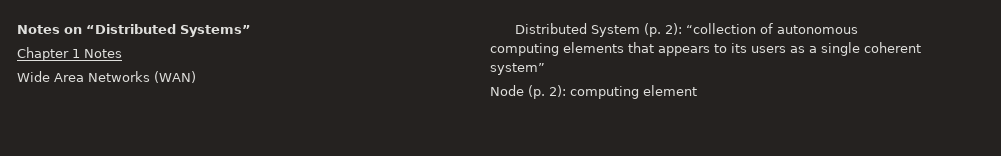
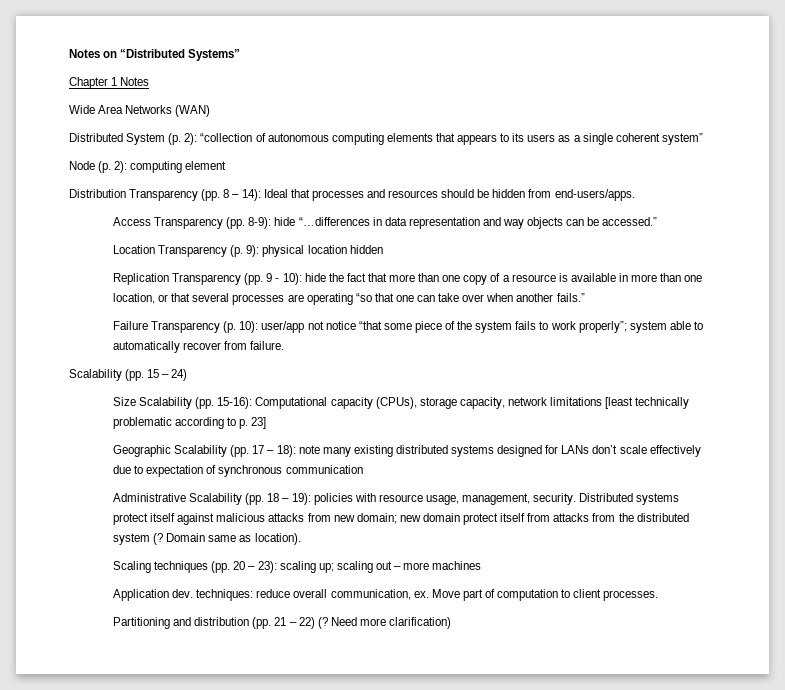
+ Distribution Transparency (pp. 8 – 14): Ideal that processes and resources should be hidden from end-users/apps.
+ Access Transparency (pp. 8-9): hide “…differences in data representation and way objects can be accessed.”
+ Location Transparency (p. 9): physical location hidden
+ Replication Transparency (pp. 9 - 10): hide the fact that more than one copy of a resource is available in more than one location, or that several processes are operating “so that one can take over when another fails.”
+ Failure Transparency (p. 10): user/app not notice “that some piece of the system fails to work properly”; system able to automatically recover from failure.
+ Scalability (pp. 15 – 24)
+ Size Scalability (pp. 15-16): Computational capacity (CPUs), storage capacity, network limitations [least technically problematic according to p. 23]
+ Geographic Scalability (pp. 17 – 18): note many existing distributed systems designed for LANs don’t scale effectively due to expectation of synchronous communication
+ Administrative Scalability (pp. 18 – 19): policies with resource usage, management, security. Distributed systems protect itself against malicious attacks from new domain; new domain protect itself from attacks from the distributed system (? Domain same as location).
+ Scaling techniques (pp. 20 – 23): scaling up; scaling out – more machines
+ Application dev. techniques: reduce overall communication, ex. Move part of computation to client processes.
+ Partitioning and distribution (pp. 21 – 22) (? Need more clarification)

